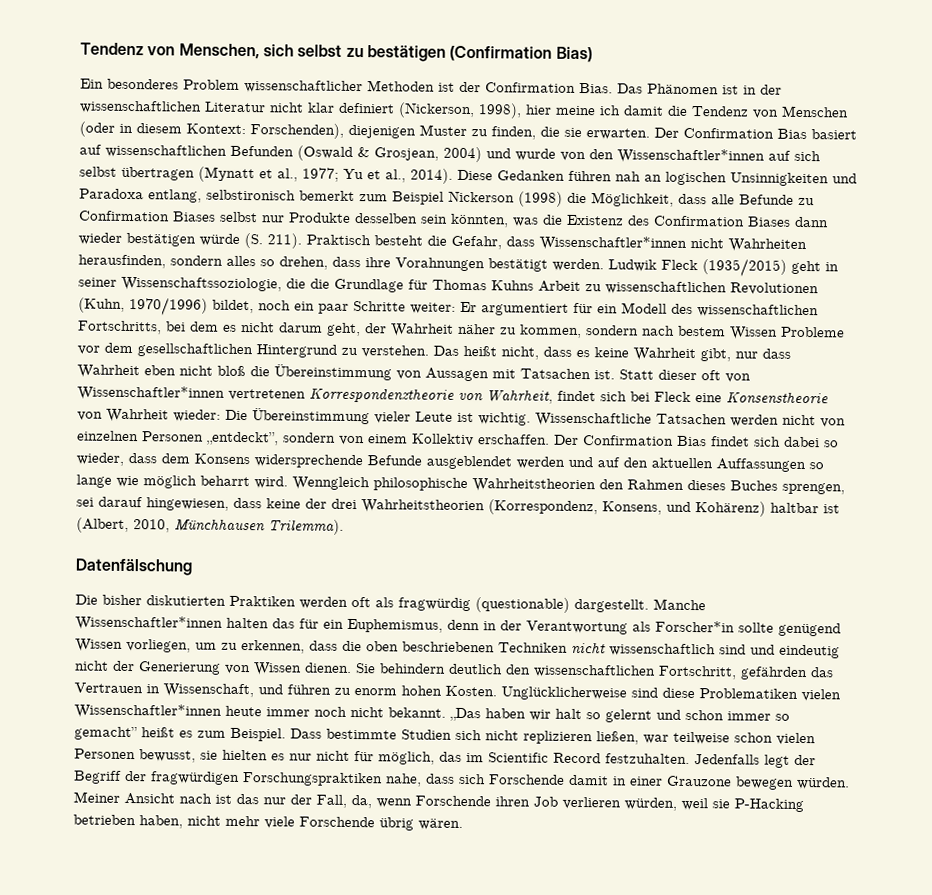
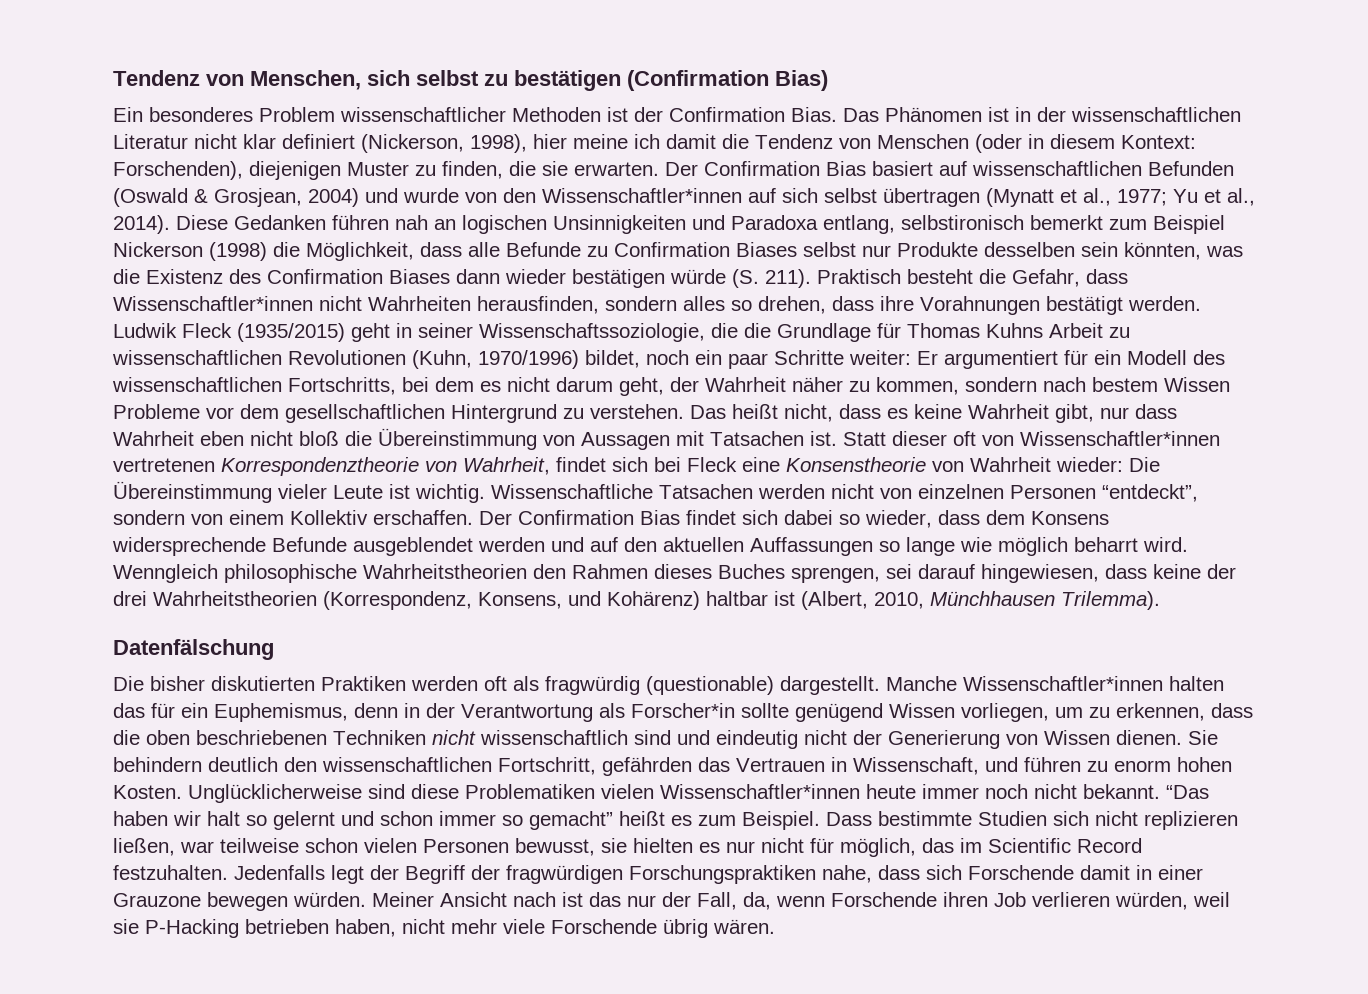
- Wissenschaftliche Tatsachen werden nicht von einzelnen Personen „entdeckt”, sondern von einem Kollektiv erschaffen.
+ Wissenschaftliche Tatsachen werden nicht von einzelnen Personen “entdeckt”, sondern von einem Kollektiv erschaffen.
- „Das haben wir halt so gelernt und schon immer so gemacht” heißt es zum Beispiel.
+ “Das haben wir halt so gelernt und schon immer so gemacht” heißt es zum Beispiel.

